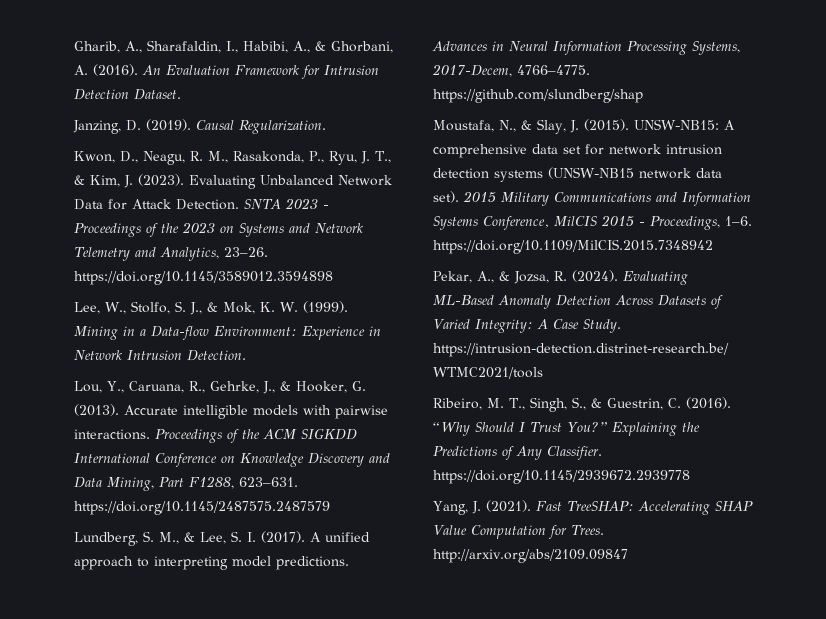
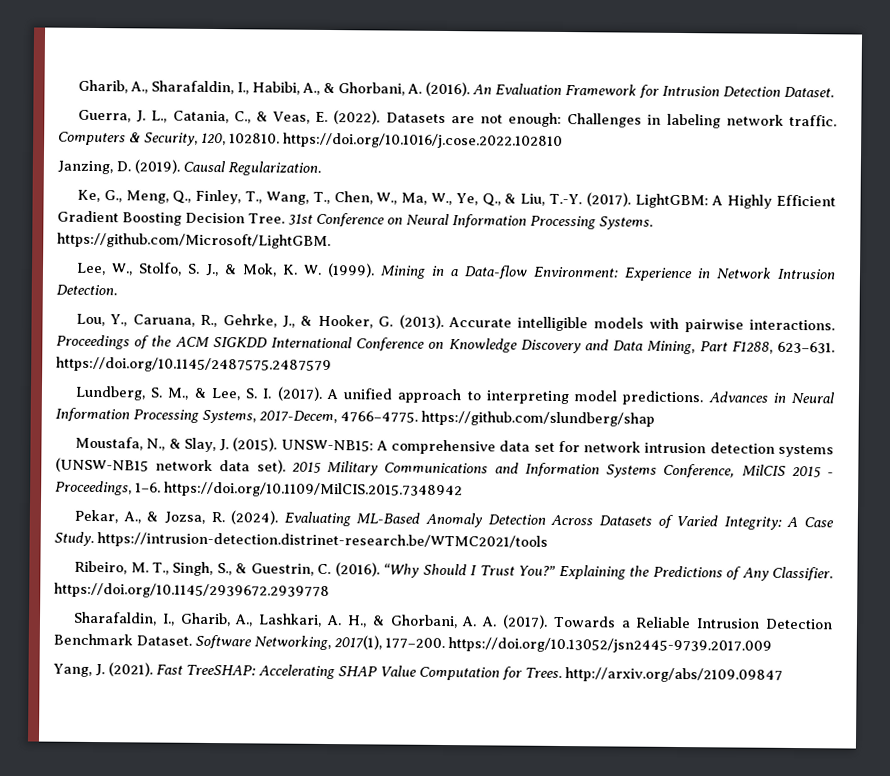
+ Guerra, J. L., Catania, C., & Veas, E. (2022). Datasets are not enough: Challenges in labeling network traffic. Computers & Security, 120, 102810. https://doi.org/10.1016/j.cose.2022.102810
- Kwon, D., Neagu, R. M., Rasakonda, P., Ryu, J. T., & Kim, J. (2023). Evaluating Unbalanced Network Data for Attack Detection. SNTA 2023 - Proceedings of the 2023 on Systems and Network Telemetry and Analytics, 23–26. https://doi.org/10.1145/3589012.3594898
+ Ke, G., Meng, Q., Finley, T., Wang, T., Chen, W., Ma, W., Ye, Q., & Liu, T.-Y. (2017). LightGBM: A Highly Efficient Gradient Boosting Decision Tree. 31st Conference on Neural Information Processing Systems. https://github.com/Microsoft/LightGBM.
+ Sharafaldin, I., Gharib, A., Lashkari, A. H., & Ghorbani, A. A. (2017). Towards a Reliable Intrusion Detection Benchmark Dataset. Software Networking, 2017(1), 177–200. https://doi.org/10.13052/jsn2445-9739.2017.009

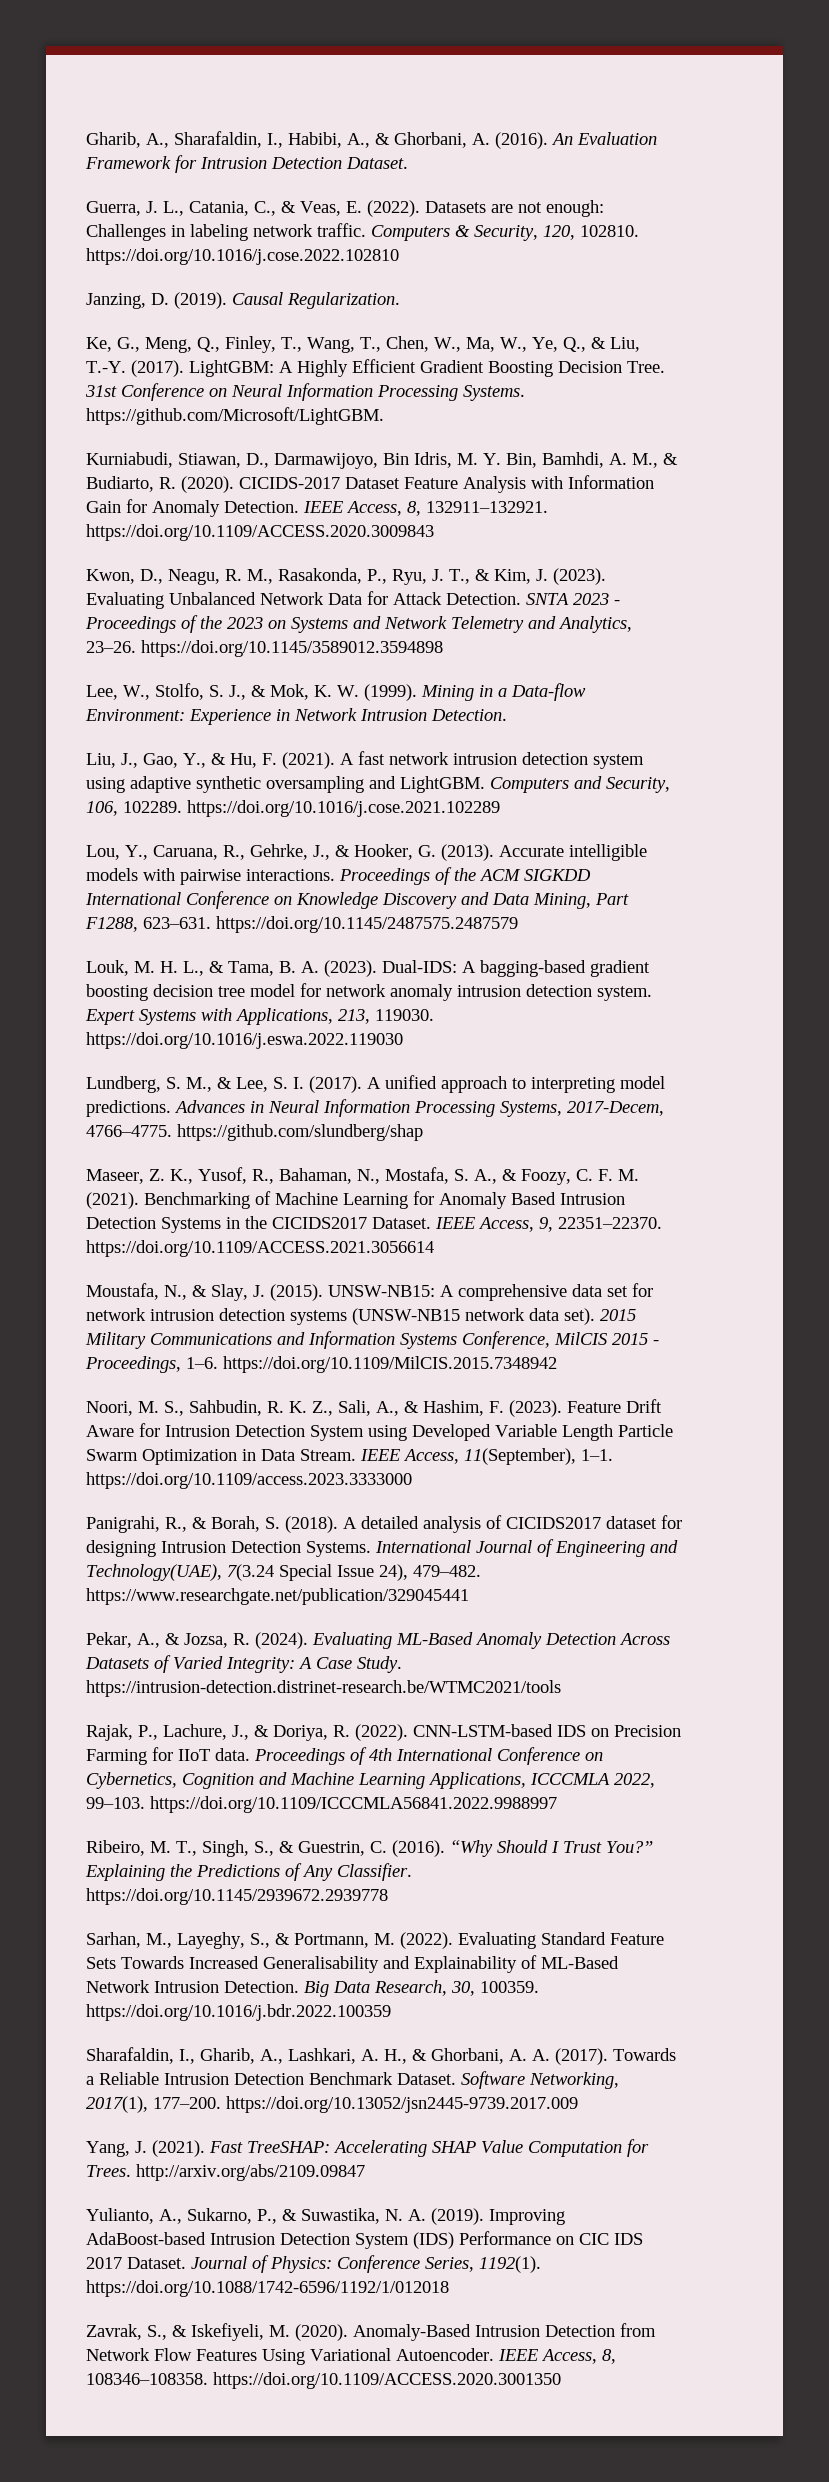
+ Kurniabudi, Stiawan, D., Darmawijoyo, Bin Idris, M. Y. Bin, Bamhdi, A. M., & Budiarto, R. (2020). CICIDS-2017 Dataset Feature Analysis with Information Gain for Anomaly Detection. IEEE Access, 8, 132911–132921. https://doi.org/10.1109/ACCESS.2020.3009843
+ Kwon, D., Neagu, R. M., Rasakonda, P., Ryu, J. T., & Kim, J. (2023). Evaluating Unbalanced Network Data for Attack Detection. SNTA 2023 - Proceedings of the 2023 on Systems and Network Telemetry and Analytics, 23–26. https://doi.org/10.1145/3589012.3594898
+ Liu, J., Gao, Y., & Hu, F. (2021). A fast network intrusion detection system using adaptive synthetic oversampling and LightGBM. Computers and Security, 106, 102289. https://doi.org/10.1016/j.cose.2021.102289
+ Louk, M. H. L., & Tama, B. A. (2023). Dual-IDS: A bagging-based gradient boosting decision tree model for network anomaly intrusion detection system. Expert Systems with Applications, 213, 119030. https://doi.org/10.1016/j.eswa.2022.119030
+ Maseer, Z. K., Yusof, R., Bahaman, N., Mostafa, S. A., & Foozy, C. F. M. (2021). Benchmarking of Machine Learning for Anomaly Based Intrusion Detection Systems in the CICIDS2017 Dataset. IEEE Access, 9, 22351–22370. https://doi.org/10.1109/ACCESS.2021.3056614
+ Noori, M. S., Sahbudin, R. K. Z., Sali, A., & Hashim, F. (2023). Feature Drift Aware for Intrusion Detection System using Developed Variable Length Particle Swarm Optimization in Data Stream. IEEE Access, 11(September), 1–1. https://doi.org/10.1109/access.2023.3333000
+ Panigrahi, R., & Borah, S. (2018). A detailed analysis of CICIDS2017 dataset for designing Intrusion Detection Systems. International Journal of Engineering and Technology(UAE), 7(3.24 Special Issue 24), 479–482. https://www.researchgate.net/publication/329045441
+ Rajak, P., Lachure, J., & Doriya, R. (2022). CNN-LSTM-based IDS on Precision Farming for IIoT data. Proceedings of 4th International Conference on Cybernetics, Cognition and Machine Learning Applications, ICCCMLA 2022, 99–103. https://doi.org/10.1109/ICCCMLA56841.2022.9988997
+ Sarhan, M., Layeghy, S., & Portmann, M. (2022). Evaluating Standard Feature Sets Towards Increased Generalisability and Explainability of ML-Based Network Intrusion Detection. Big Data Research, 30, 100359. https://doi.org/10.1016/j.bdr.2022.100359
+ Yulianto, A., Sukarno, P., & Suwastika, N. A. (2019). Improving AdaBoost-based Intrusion Detection System (IDS) Performance on CIC IDS 2017 Dataset. Journal of Physics: Conference Series, 1192(1). https://doi.org/10.1088/1742-6596/1192/1/012018
+ Zavrak, S., & Iskefiyeli, M. (2020). Anomaly-Based Intrusion Detection from Network Flow Features Using Variational Autoencoder. IEEE Access, 8, 108346–108358. https://doi.org/10.1109/ACCESS.2020.3001350

